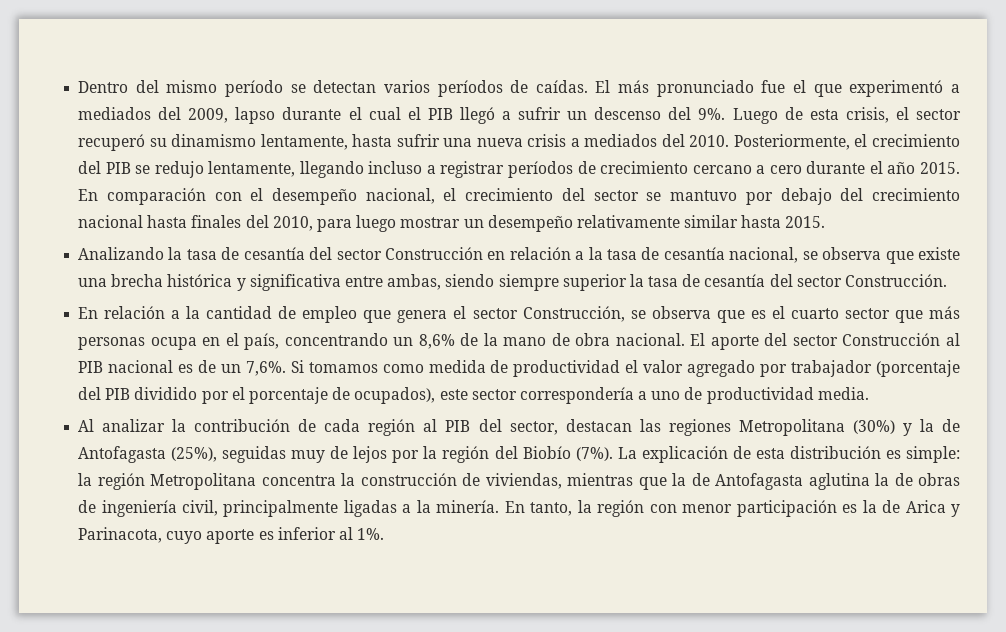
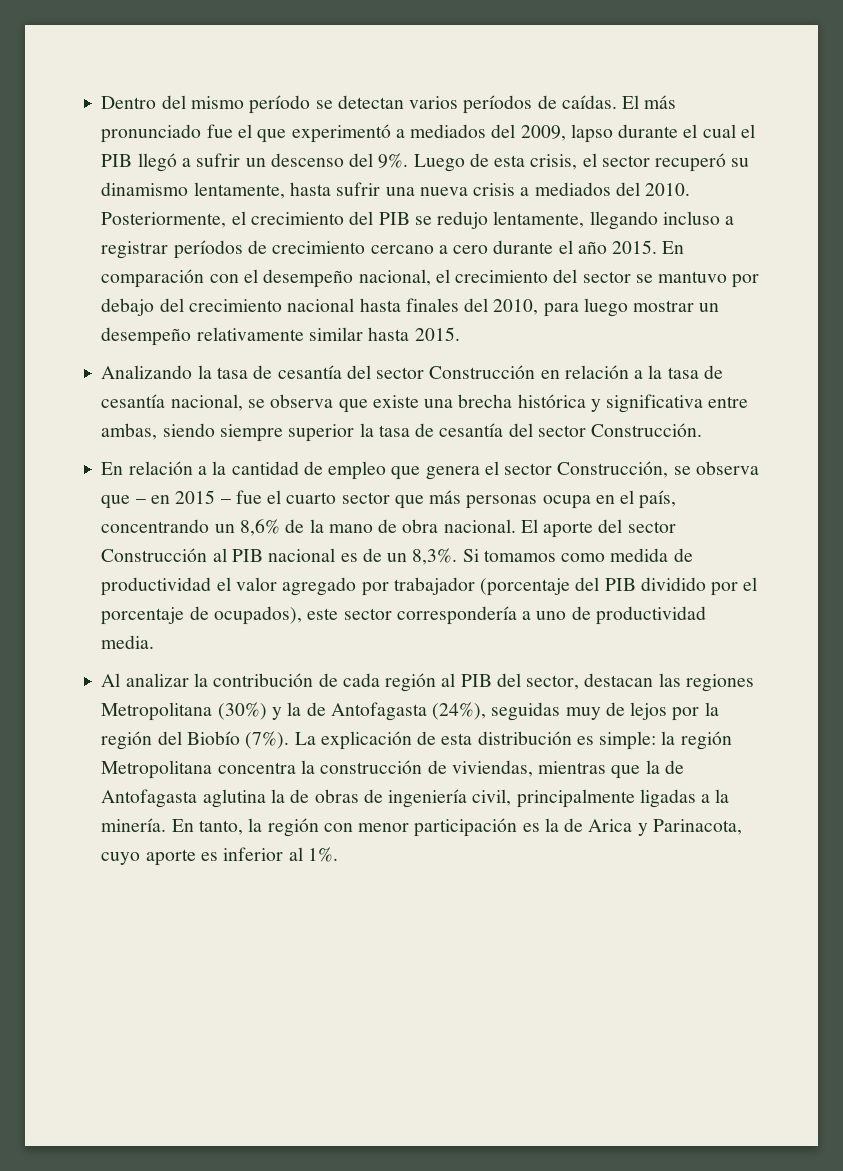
- En relación a la cantidad de empleo que genera el sector Construcción, se observa que es el cuarto sector que más personas ocupa en el país, concentrando un 8,6% de la mano de obra nacional.
+ En relación a la cantidad de empleo que genera el sector Construcción, se observa que – en 2015 – fue el cuarto sector que más personas ocupa en el país, concentrando un 8,6% de la mano de obra nacional.
- El aporte del sector Construcción al PIB nacional es de un 7,6%.
+ El aporte del sector Construcción al PIB nacional es de un 8,3%.
- Al analizar la contribución de cada región al PIB del sector, destacan las regiones Metropolitana (30%) y la de Antofagasta (25%), seguidas muy de lejos por la región del Biobío (7%).
+ Al analizar la contribución de cada región al PIB del sector, destacan las regiones Metropolitana (30%) y la de Antofagasta (24%), seguidas muy de lejos por la región del Biobío (7%).

